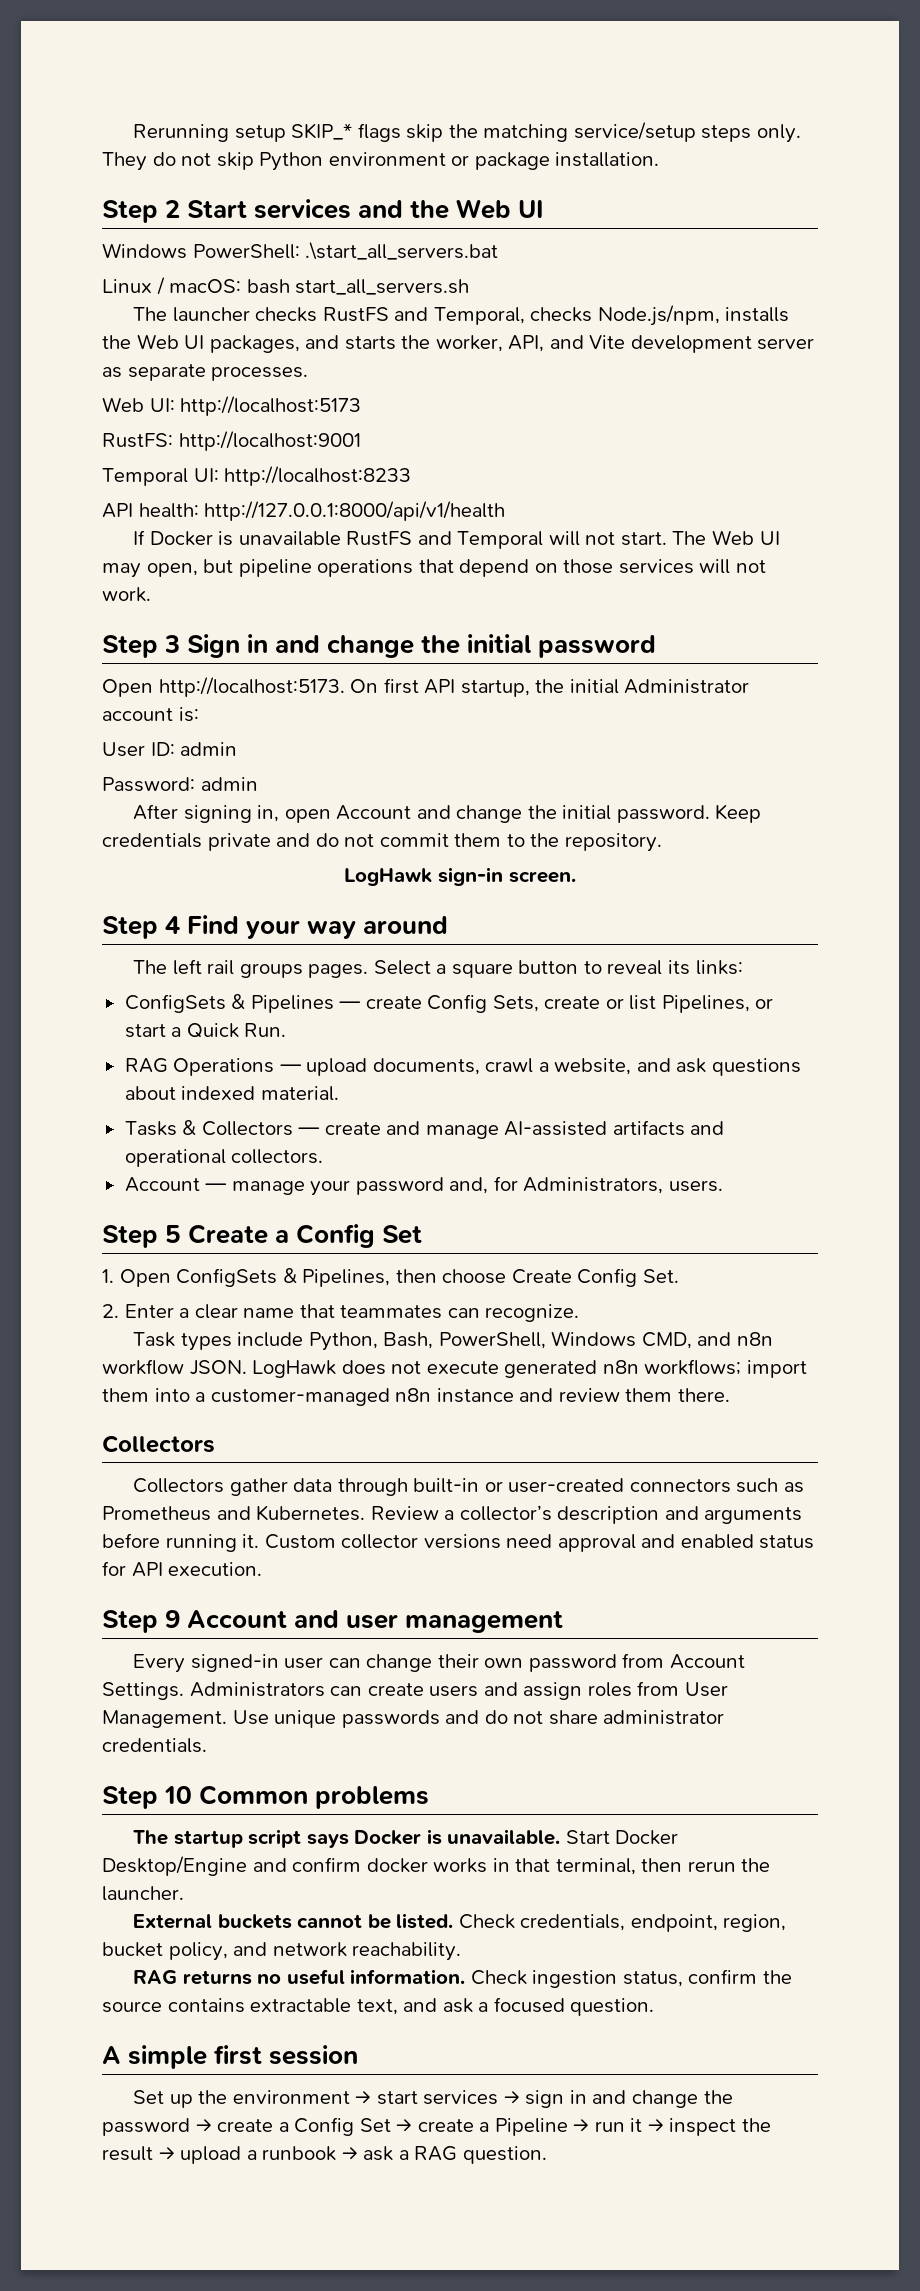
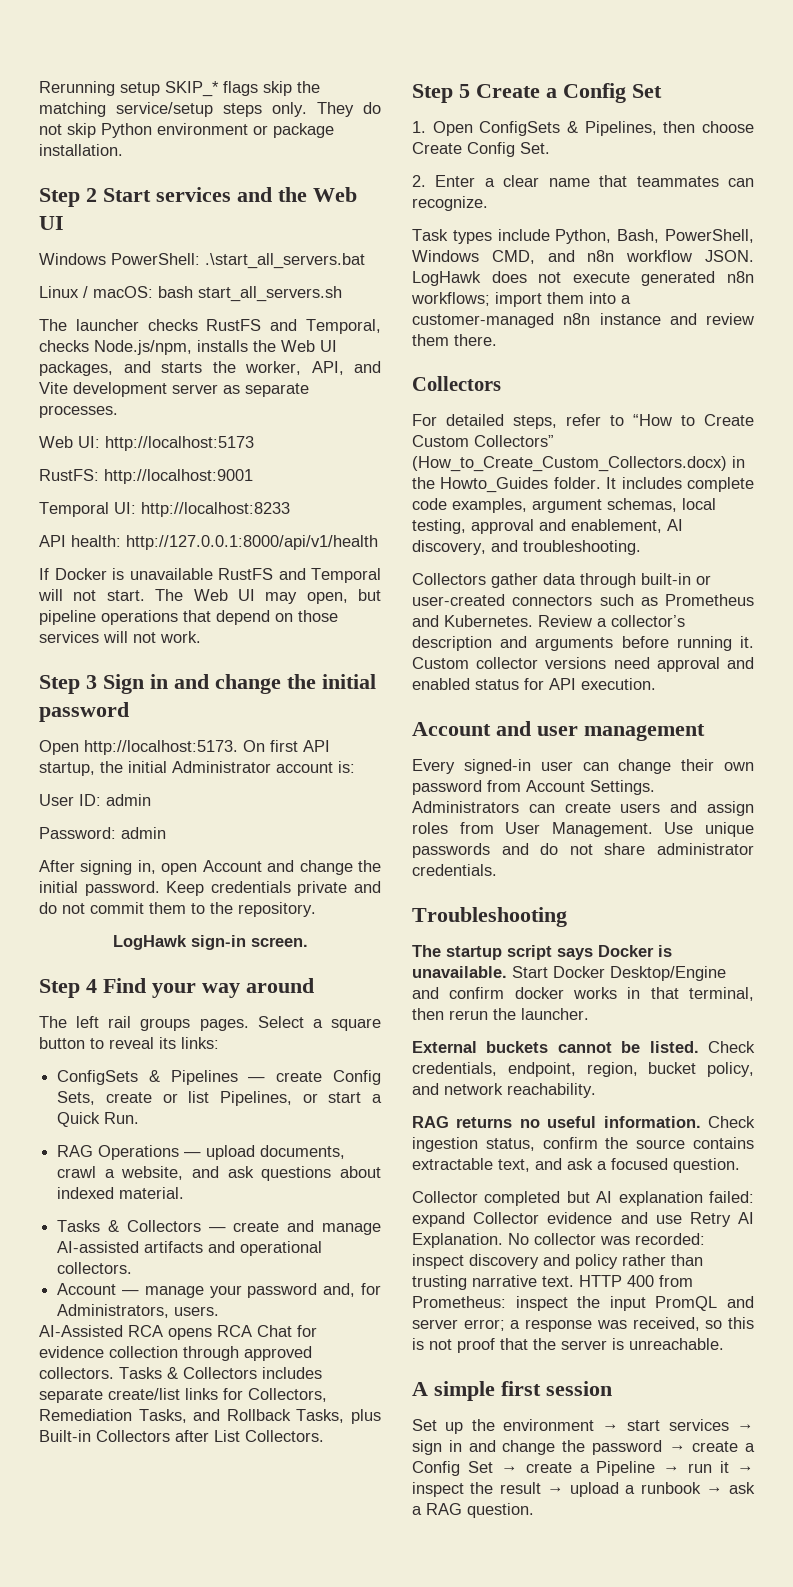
+ AI-Assisted RCA opens RCA Chat for evidence collection through approved collectors. Tasks & Collectors includes separate create/list links for Collectors, Remediation Tasks, and Rollback Tasks, plus Built-in Collectors after List Collectors.
+ For detailed steps, refer to “How to Create Custom Collectors” (How_to_Create_Custom_Collectors.docx) in the Howto_Guides folder. It includes complete code examples, argument schemas, local testing, approval and enablement, AI discovery, and troubleshooting.
- Step 9 Account and user management
+ Account and user management
- Step 10 Common problems
+ Troubleshooting
+ Collector completed but AI explanation failed: expand Collector evidence and use Retry AI Explanation. No collector was recorded: inspect discovery and policy rather than trusting narrative text. HTTP 400 from Prometheus: inspect the input PromQL and server error; a response was received, so this is not proof that the server is unreachable.

